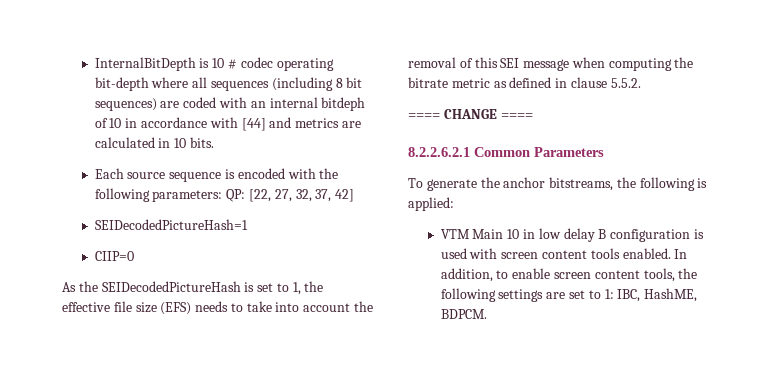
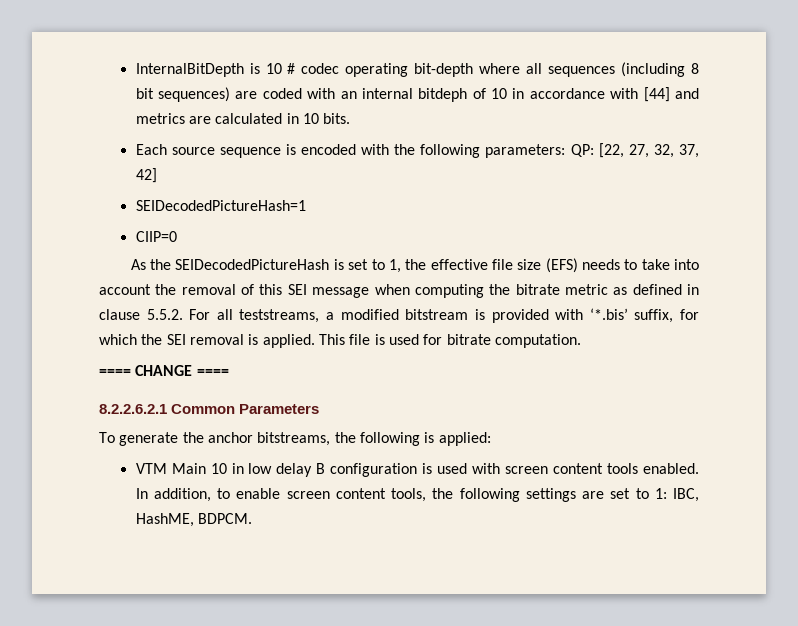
- As the SEIDecodedPictureHash is set to 1, the effective file size (EFS) needs to take into account the removal of this SEI message when computing the bitrate metric as defined in clause 5.5.2.
+ As the SEIDecodedPictureHash is set to 1, the effective file size (EFS) needs to take into account the removal of this SEI message when computing the bitrate metric as defined in clause 5.5.2. For all teststreams, a modified bitstream is provided with ‘*.bis’ suffix, for which the SEI removal is applied. This file is used for bitrate computation.

